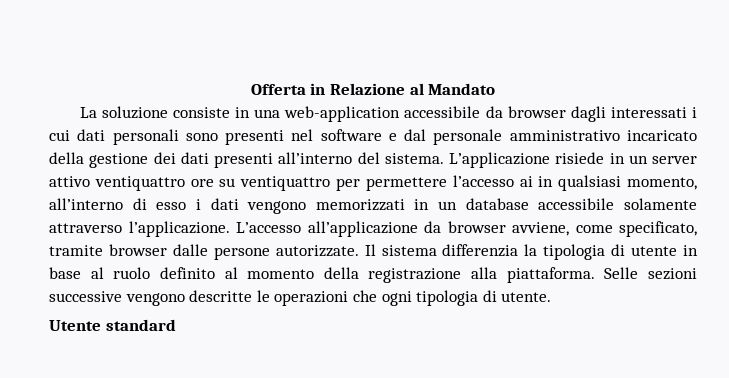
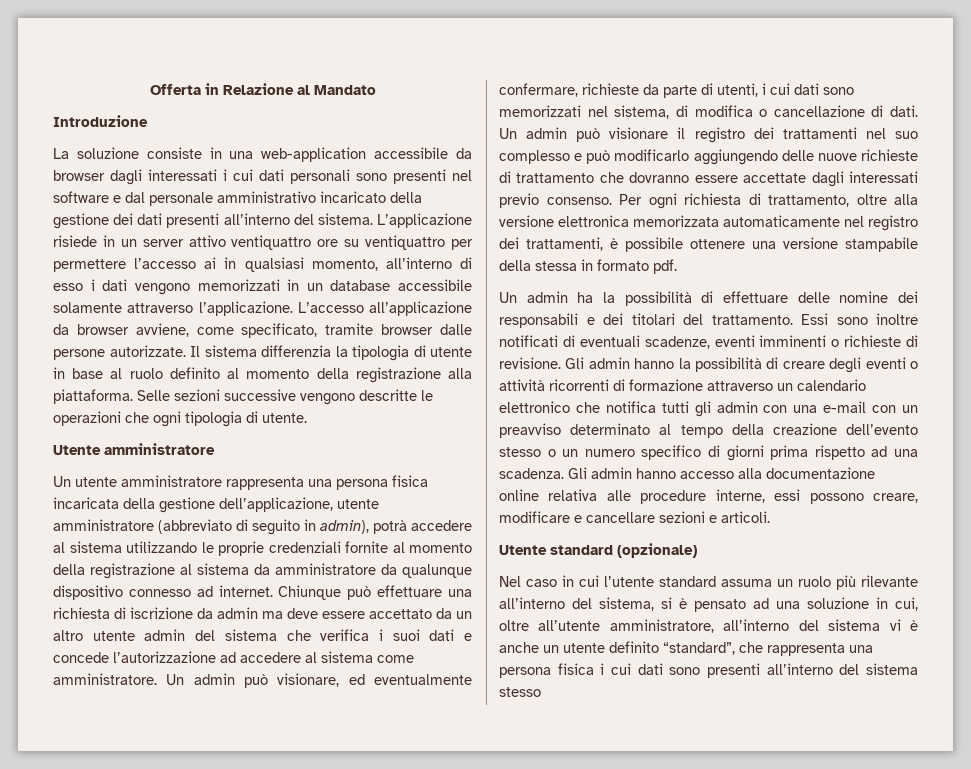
+ Introduzione
- Utente standard
+ Utente amministratore
+ Un utente amministratore rappresenta una persona fisica incaricata della gestione dell’applicazione, utente amministratore (abbreviato di seguito in admin), potrà accedere al sistema utilizzando le proprie credenziali fornite al momento della registrazione al sistema da amministratore da qualunque dispositivo connesso ad internet. Chiunque può effettuare una richiesta di iscrizione da admin ma deve essere accettato da un altro utente admin del sistema che verifica i suoi dati e concede l’autorizzazione ad accedere al sistema come amministratore. Un admin può visionare, ed eventualmente confermare, richieste da parte di utenti, i cui dati sono memorizzati nel sistema, di modifica o cancellazione di dati. Un admin può visionare il registro dei trattamenti nel suo complesso e può modificarlo aggiungendo delle nuove richieste di trattamento che dovranno essere accettate dagli interessati previo consenso. Per ogni richiesta di trattamento, oltre alla versione elettronica memorizzata automaticamente nel registro dei trattamenti, è possibile ottenere una versione stampabile della stessa in formato pdf.
+ Un admin ha la possibilità di effettuare delle nomine dei responsabili e dei titolari del trattamento. Essi sono inoltre notificati di eventuali scadenze, eventi imminenti o richieste di revisione. Gli admin hanno la possibilità di creare degli eventi o attività ricorrenti di formazione attraverso un calendario elettronico che notifica tutti gli admin con una e-mail con un preavviso determinato al tempo della creazione dell’evento stesso o un numero specifico di giorni prima rispetto ad una scadenza. Gli admin hanno accesso alla documentazione online relativa alle procedure interne, essi possono creare, modificare e cancellare sezioni e articoli.
+ Utente standard (opzionale)
+ Nel caso in cui l’utente standard assuma un ruolo più rilevante all’interno del sistema, si è pensato ad una soluzione in cui, oltre all’utente amministratore, all’interno del sistema vi è anche un utente definito “standard”, che rappresenta una persona fisica i cui dati sono presenti all’interno del sistema stesso

